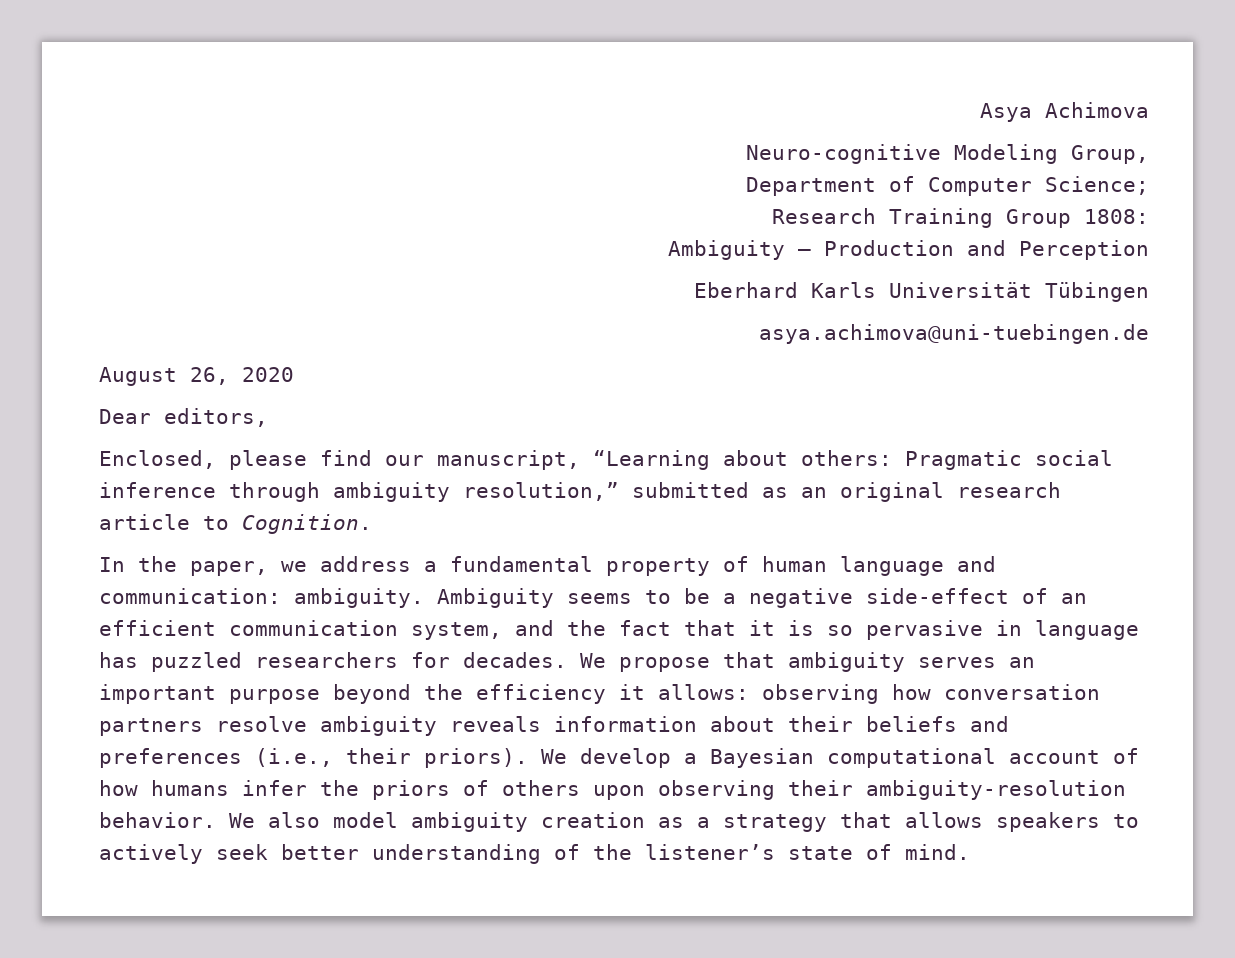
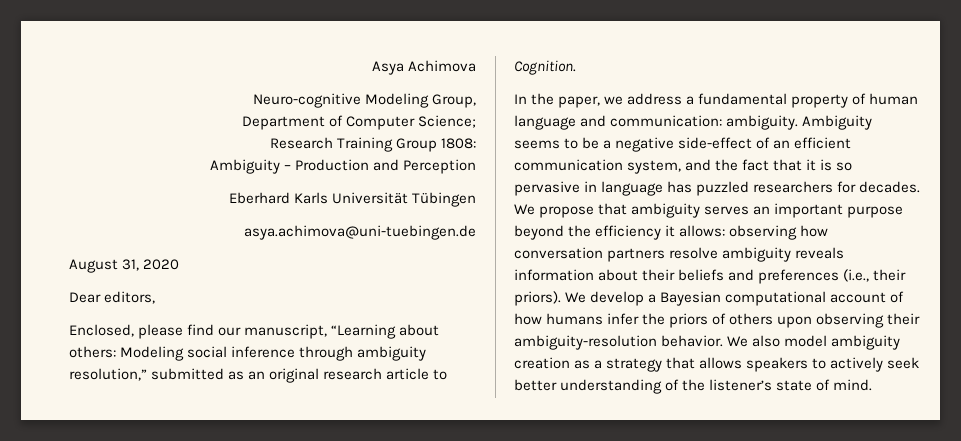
- August 26, 2020
+ August 31, 2020
- Enclosed, please find our manuscript, “Learning about others: Pragmatic social inference through ambiguity resolution,” submitted as an original research article to Cognition.
+ Enclosed, please find our manuscript, “Learning about others: Modeling social inference through ambiguity resolution,” submitted as an original research article to Cognition.

